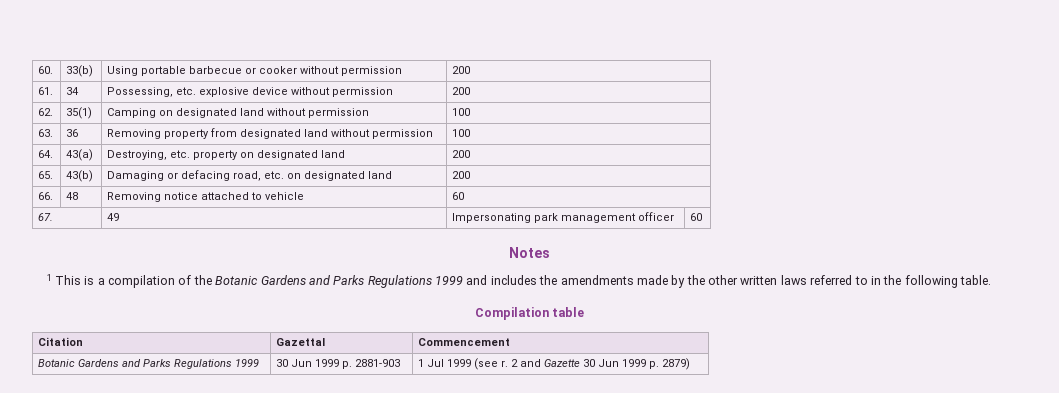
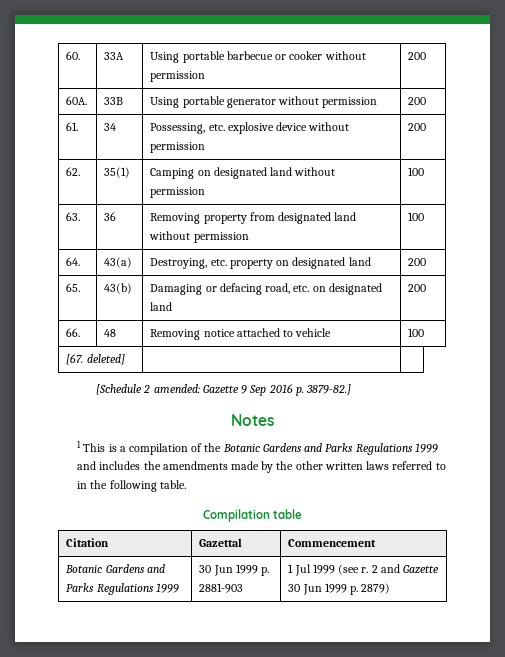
- 60. | 33(b) | Using portable barbecue or cooker without permission | 200
+ 60. | 33A | Using portable barbecue or cooker without permission | 200
+ 60A. | 33B | Using portable generator without permission | 200
- 66. | 48 | Removing notice attached to vehicle | 60
- 67. | 49 | Impersonating park management officer | 60
+ 66. | 48 | Removing notice attached to vehicle | 100
+ [67. deleted] | |
+ [Schedule 2 amended: Gazette 9 Sep 2016 p. 3879-82.]

